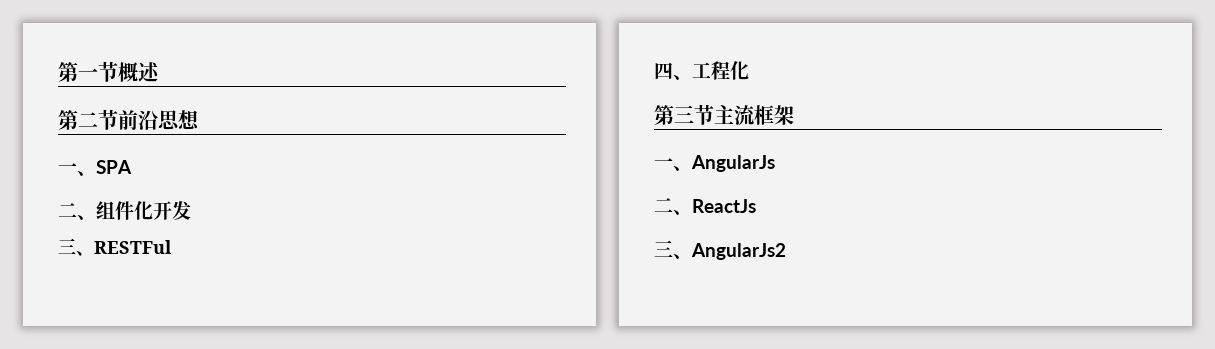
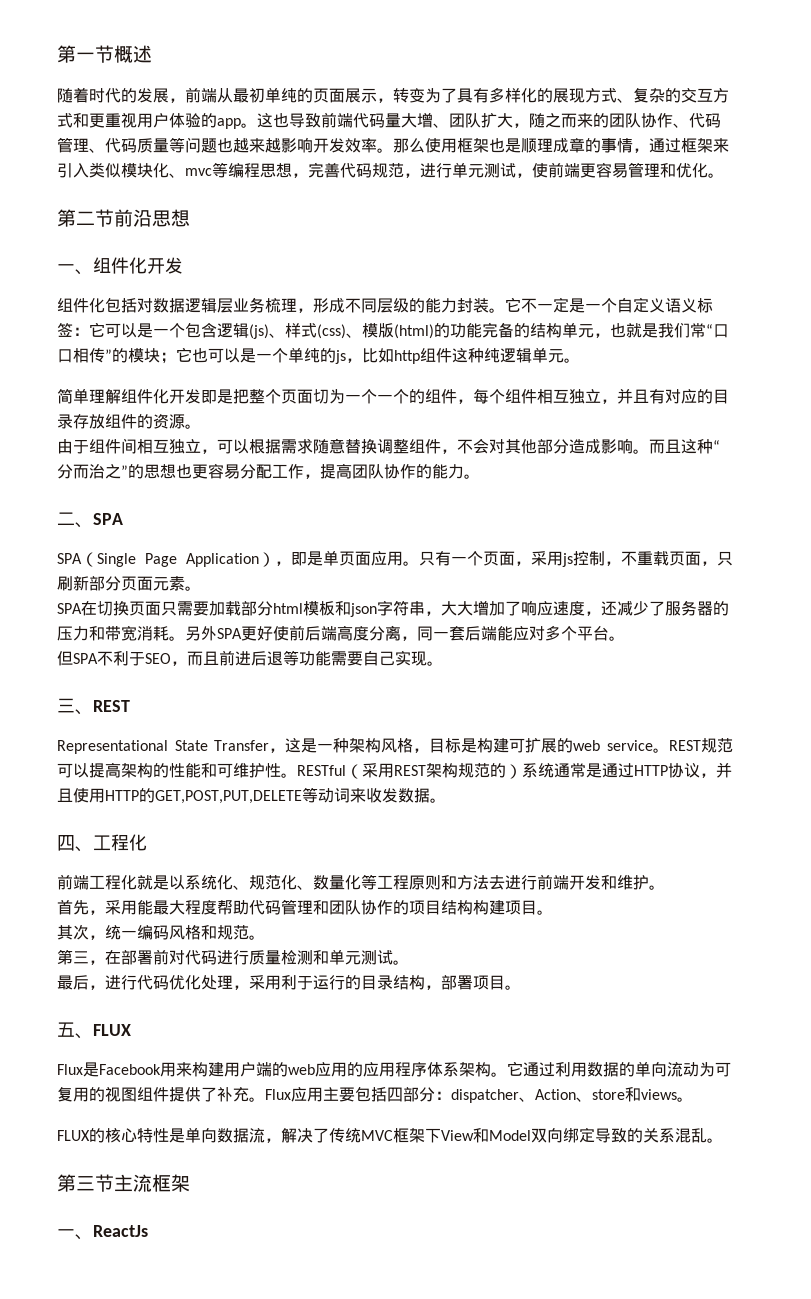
+ 随着时代的发展，前端从最初单纯的页面展示，转变为了具有多样化的展现方式、复杂的交互方式和更重视用户体验的app。这也导致前端代码量大增、团队扩大，随之而来的团队协作、代码管理、代码质量等问题也越来越影响开发效率。那么使用框架也是顺理成章的事情，通过框架来引入类似模块化、mvc等编程思想，完善代码规范，进行单元测试，使前端更容易管理和优化。
- 一、SPA
- 二、组件化开发
+ 一、组件化开发
- 三、RESTFul
+ 组件化包括对数据逻辑层业务梳理，形成不同层级的能力封装。它不一定是一个自定义语义标签：它可以是一个包含逻辑(js)、样式(css)、模版(html)的功能完备的结构单元，也就是我们常“口口相传”的模块；它也可以是一个单纯的js，比如http组件这种纯逻辑单元。
+ 简单理解组件化开发即是把整个页面切为一个一个的组件，每个组件相互独立，并且有对应的目录存放组件的资源。
+ 由于组件间相互独立，可以根据需求随意替换调整组件，不会对其他部分造成影响。而且这种“分而治之”的思想也更容易分配工作，提高团队协作的能力。
+ 二、SPA
+ SPA（Single Page Application），即是单页面应用。只有一个页面，采用js控制，不重载页面，只刷新部分页面元素。
+ SPA在切换页面只需要加载部分html模板和json字符串，大大增加了响应速度，还减少了服务器的压力和带宽消耗。另外SPA更好使前后端高度分离，同一套后端能应对多个平台。
+ 但SPA不利于SEO，而且前进后退等功能需要自己实现。
+ 三、REST
+ Representational State Transfer，这是一种架构风格，目标是构建可扩展的web service。REST规范可以提高架构的性能和可维护性。RESTful（采用REST架构规范的）系统通常是通过HTTP协议，并且使用HTTP的GET,POST,PUT,DELETE等动词来收发数据。
  四、工程化
+ 前端工程化就是以系统化、规范化、数量化等工程原则和方法去进行前端开发和维护。
+ 首先，采用能最大程度帮助代码管理和团队协作的项目结构构建项目。
+ 其次，统一编码风格和规范。
+ 第三，在部署前对代码进行质量检测和单元测试。
+ 最后，进行代码优化处理，采用利于运行的目录结构，部署项目。
+ 五、FLUX
+ Flux是Facebook用来构建用户端的web应用的应用程序体系架构。它通过利用数据的单向流动为可复用的视图组件提供了补充。Flux应用主要包括四部分：dispatcher、Action、store和views。
+ FLUX的核心特性是单向数据流，解决了传统MVC框架下View和Model双向绑定导致的关系混乱。
- 一、AngularJs
- 二、ReactJs
+ 一、ReactJs
- 三、AngularJs2

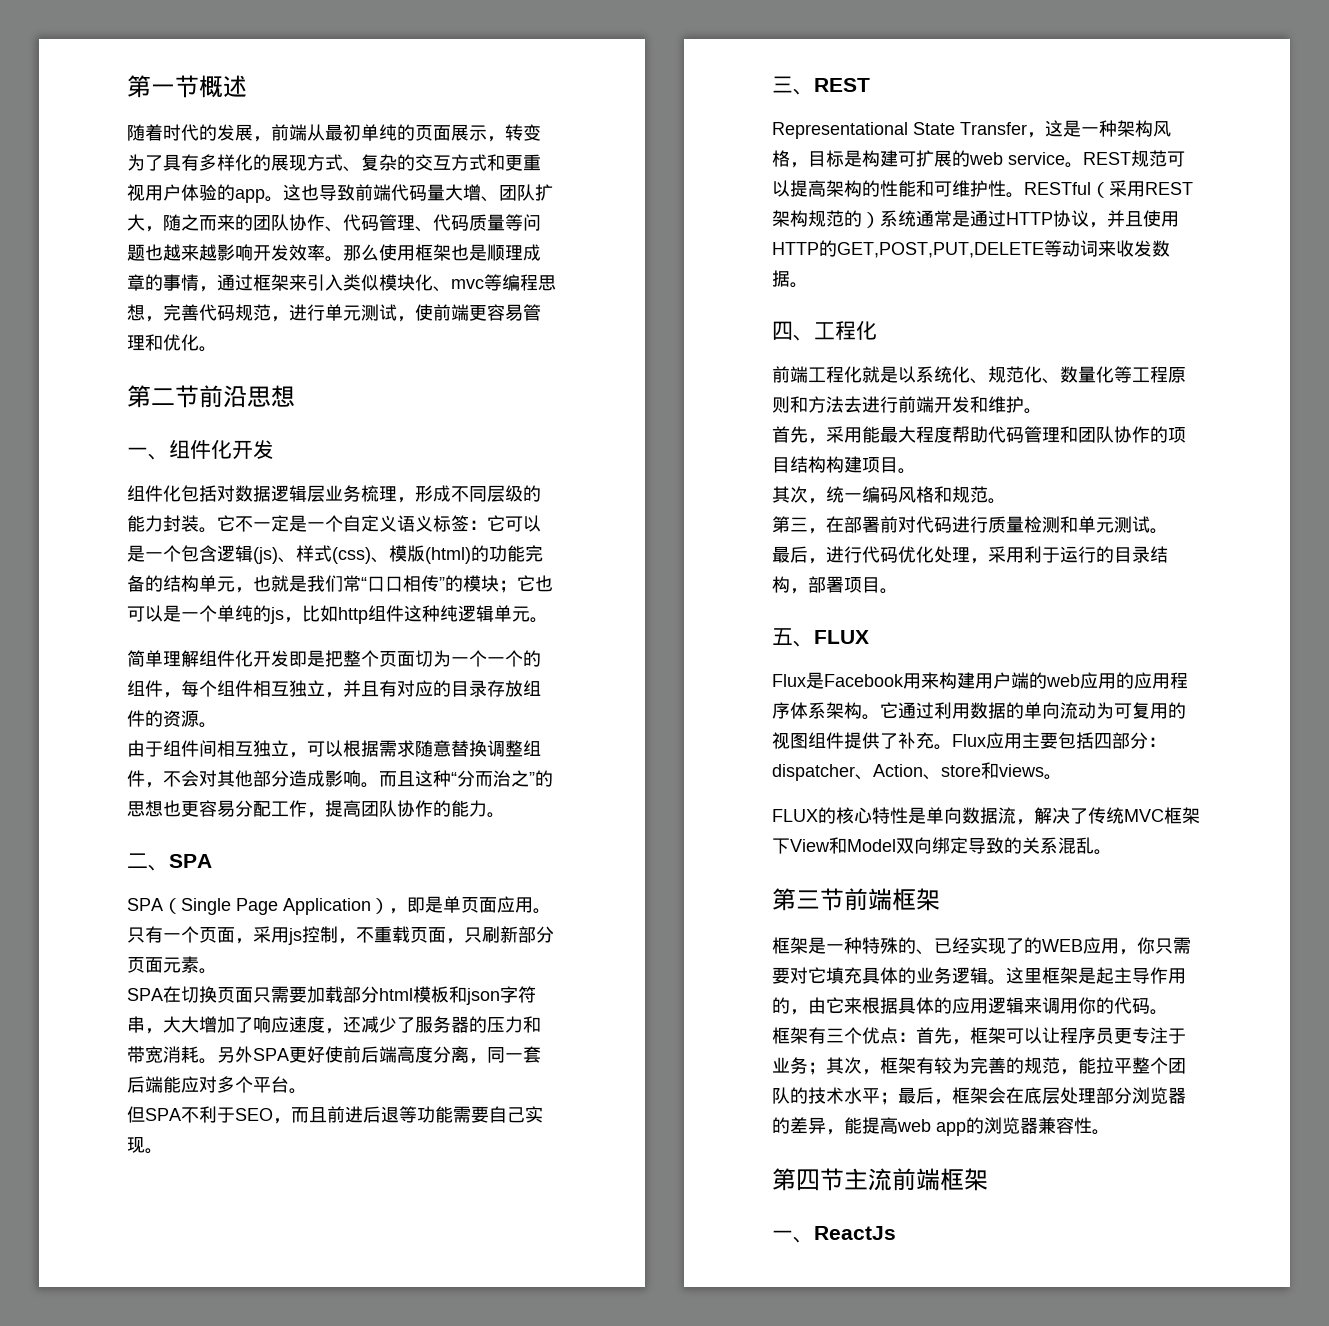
- 第三节主流框架
+ 第三节前端框架
+ 框架是一种特殊的、已经实现了的WEB应用，你只需要对它填充具体的业务逻辑。这里框架是起主导作用的，由它来根据具体的应用逻辑来调用你的代码。
+ 框架有三个优点：首先，框架可以让程序员更专注于业务；其次，框架有较为完善的规范，能拉平整个团队的技术水平；最后，框架会在底层处理部分浏览器的差异，能提高web app的浏览器兼容性。
+ 第四节主流前端框架

